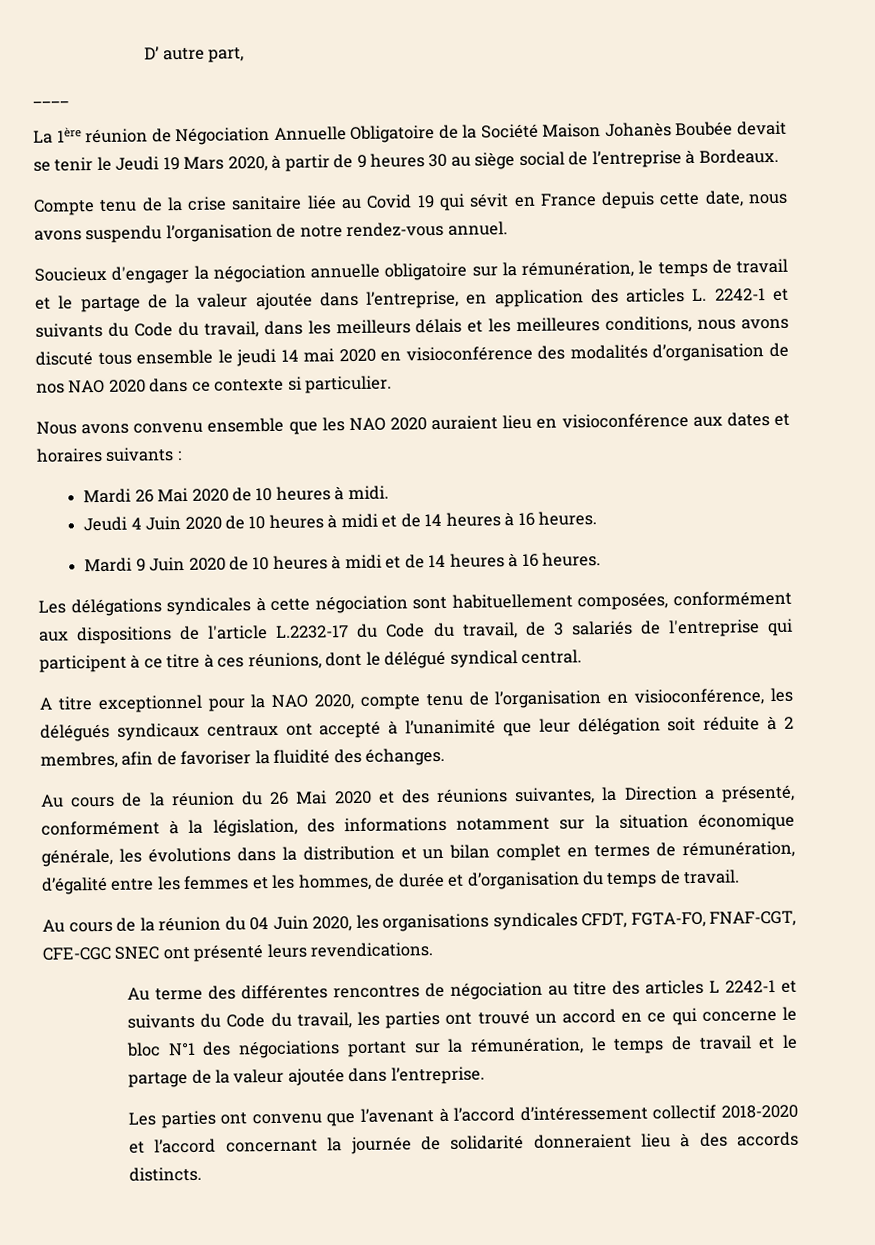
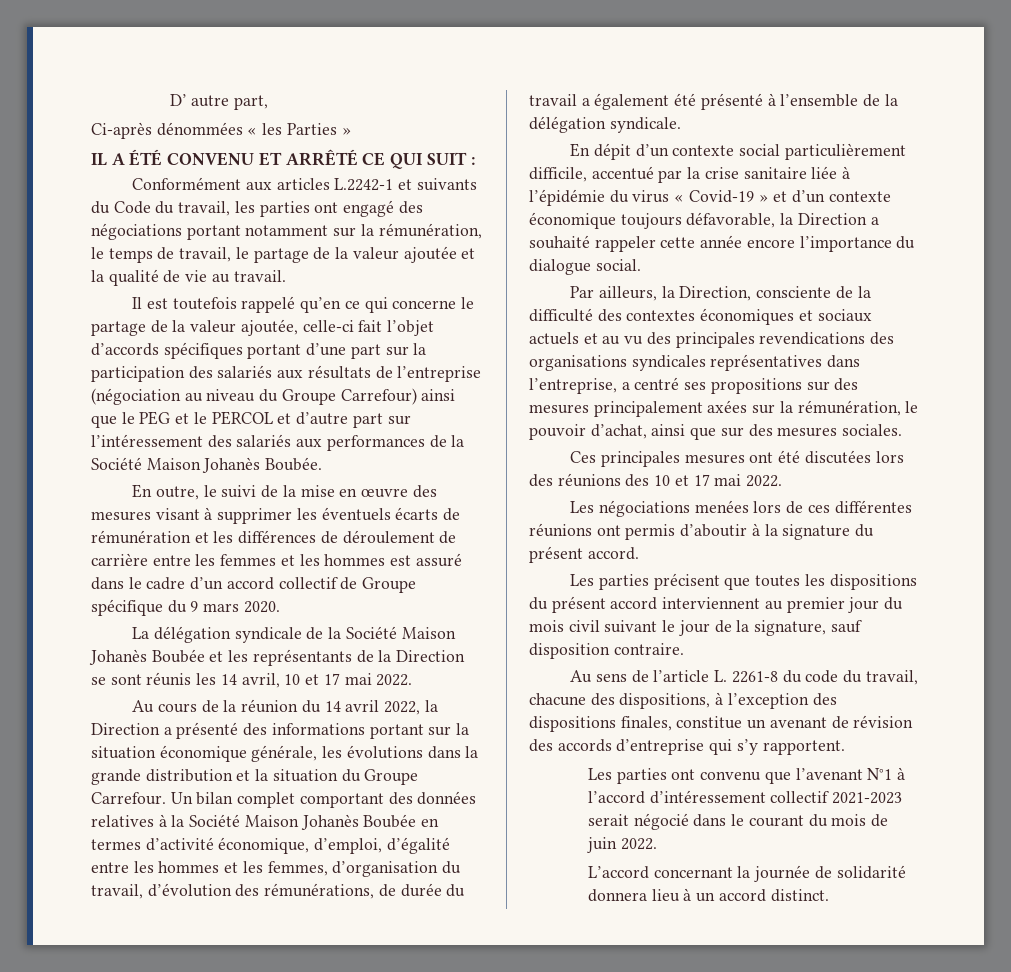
- ____
- La 1ère réunion de Négociation Annuelle Obligatoire de la Société Maison Johanès Boubée devait se tenir le Jeudi 19 Mars 2020, à partir de 9 heures 30 au siège social de l’entreprise à Bordeaux.
- Compte tenu de la crise sanitaire liée au Covid 19 qui sévit en France depuis cette date, nous avons suspendu l’organisation de notre rendez-vous annuel.
- Soucieux d'engager la négociation annuelle obligatoire sur la rémunération, le temps de travail et le partage de la valeur ajoutée dans l’entreprise, en application des articles L. 2242-1 et suivants du Code du travail, dans les meilleurs délais et les meilleures conditions, nous avons discuté tous ensemble le jeudi 14 mai 2020 en visioconférence des modalités d’organisation de nos NAO 2020 dans ce contexte si particulier.
- Nous avons convenu ensemble que les NAO 2020 auraient lieu en visioconférence aux dates et horaires suivants :
- Mardi 26 Mai 2020 de 10 heures à midi.
- Jeudi 4 Juin 2020 de 10 heures à midi et de 14 heures à 16 heures.
- Mardi 9 Juin 2020 de 10 heures à midi et de 14 heures à 16 heures.
- Les délégations syndicales à cette négociation sont habituellement composées, conformément aux dispositions de l'article L.2232-17 du Code du travail, de 3 salariés de l'entreprise qui participent à ce titre à ces réunions, dont le délégué syndical central.
- A titre exceptionnel pour la NAO 2020, compte tenu de l’organisation en visioconférence, les délégués syndicaux centraux ont accepté à l’unanimité que leur délégation soit réduite à 2 membres, afin de favoriser la fluidité des échanges.
- Au cours de la réunion du 26 Mai 2020 et des réunions suivantes, la Direction a présenté, conformément à la législation, des informations notamment sur la situation économique générale, les évolutions dans la distribution et un bilan complet en termes de rémunération, d’égalité entre les femmes et les hommes, de durée et d’organisation du temps de travail.
- Au cours de la réunion du 04 Juin 2020, les organisations syndicales CFDT, FGTA-FO, FNAF-CGT, CFE-CGC SNEC ont présenté leurs revendications.
- Au terme des différentes rencontres de négociation au titre des articles L 2242-1 et suivants du Code du travail, les parties ont trouvé un accord en ce qui concerne le bloc N°1 des négociations portant sur la rémunération, le temps de travail et le partage de la valeur ajoutée dans l’entreprise.
+ Ci-après dénommées « les Parties »
+ IL A ÉTÉ CONVENU ET ARRÊTÉ CE QUI SUIT :
+ Conformément aux articles L.2242-1 et suivants du Code du travail, les parties ont engagé des négociations portant notamment sur la rémunération, le temps de travail, le partage de la valeur ajoutée et la qualité de vie au travail.
+ Il est toutefois rappelé qu’en ce qui concerne le partage de la valeur ajoutée, celle-ci fait l’objet d’accords spécifiques portant d’une part sur la participation des salariés aux résultats de l’entreprise (négociation au niveau du Groupe Carrefour) ainsi que le PEG et le PERCOL et d’autre part sur l’intéressement des salariés aux performances de la Société Maison Johanès Boubée.
+ En outre, le suivi de la mise en œuvre des mesures visant à supprimer les éventuels écarts de rémunération et les différences de déroulement de carrière entre les femmes et les hommes est assuré dans le cadre d’un accord collectif de Groupe spécifique du 9 mars 2020.
+ La délégation syndicale de la Société Maison Johanès Boubée et les représentants de la Direction se sont réunis les 14 avril, 10 et 17 mai 2022.
+ Au cours de la réunion du 14 avril 2022, la Direction a présenté des informations portant sur la situation économique générale, les évolutions dans la grande distribution et la situation du Groupe Carrefour. Un bilan complet comportant des données relatives à la Société Maison Johanès Boubée en termes d’activité économique, d’emploi, d’égalité entre les hommes et les femmes, d’organisation du travail, d’évolution des rémunérations, de durée du travail a également été présenté à l’ensemble de la délégation syndicale.
+ En dépit d’un contexte social particulièrement difficile, accentué par la crise sanitaire liée à l’épidémie du virus « Covid-19 » et d’un contexte économique toujours défavorable, la Direction a souhaité rappeler cette année encore l’importance du dialogue social.
+ Par ailleurs, la Direction, consciente de la difficulté des contextes économiques et sociaux actuels et au vu des principales revendications des organisations syndicales représentatives dans l’entreprise, a centré ses propositions sur des mesures principalement axées sur la rémunération, le pouvoir d’achat, ainsi que sur des mesures sociales.
+ Ces principales mesures ont été discutées lors des réunions des 10 et 17 mai 2022.
+ Les négociations menées lors de ces différentes réunions ont permis d’aboutir à la signature du présent accord.
+ Les parties précisent que toutes les dispositions du présent accord interviennent au premier jour du mois civil suivant le jour de la signature, sauf disposition contraire.
+ Au sens de l’article L. 2261-8 du code du travail, chacune des dispositions, à l’exception des dispositions finales, constitue un avenant de révision des accords d’entreprise qui s’y rapportent.
- Les parties ont convenu que l’avenant à l’accord d’intéressement collectif 2018-2020 et l’accord concernant la journée de solidarité donneraient lieu à des accords distincts.
+ Les parties ont convenu que l’avenant N°1 à l’accord d’intéressement collectif 2021-2023 serait négocié dans le courant du mois de juin 2022.
+ L’accord concernant la journée de solidarité donnera lieu à un accord distinct.

